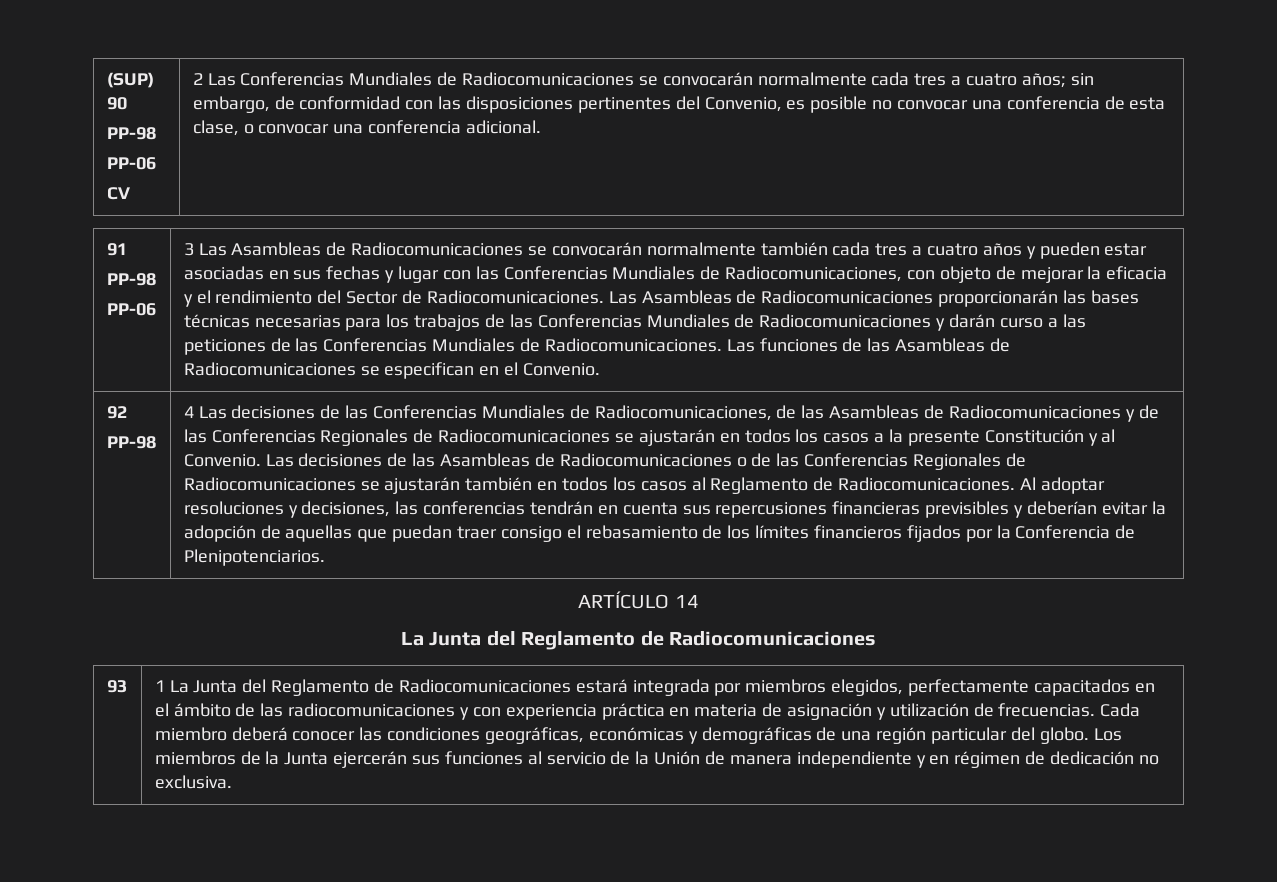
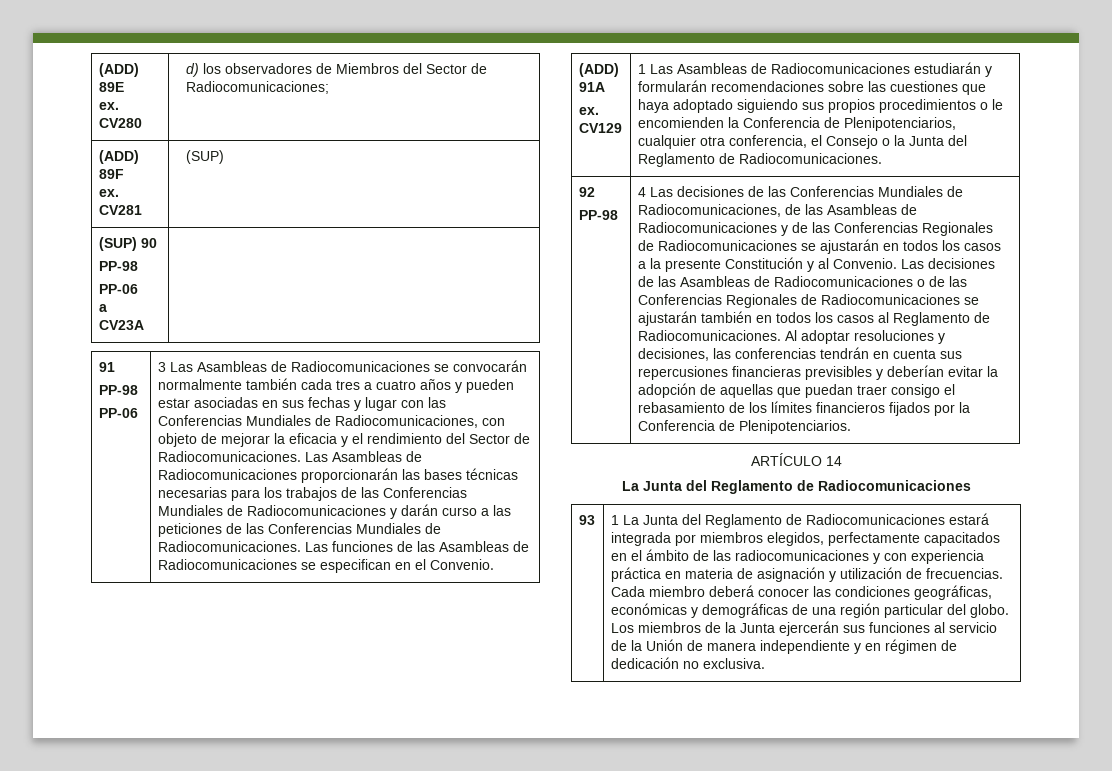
+ (ADD) 89E
+ ex. CV280 | d) los observadores de Miembros del Sector de Radiocomunicaciones;
+ (ADD) 89F
+ ex. CV281 | (SUP)
  (SUP) 90
  PP-98
  PP-06
- CV | 2 Las Conferencias Mundiales de Radiocomunicaciones se convocarán normalmente cada tres a cuatro años; sin embargo, de conformidad con las disposiciones pertinentes del Convenio, es posible no convocar una conferencia de esta clase, o convocar una conferencia adicional.
+ a
+ CV23A |
+ (ADD) 91A
+ ex. CV129 | 1 Las Asambleas de Radiocomunicaciones estudiarán y formularán recomendaciones sobre las cuestiones que haya adoptado siguiendo sus propios procedimientos o le encomienden la Conferencia de Plenipotenciarios, cualquier otra conferencia, el Consejo o la Junta del Reglamento de Radiocomunicaciones.

